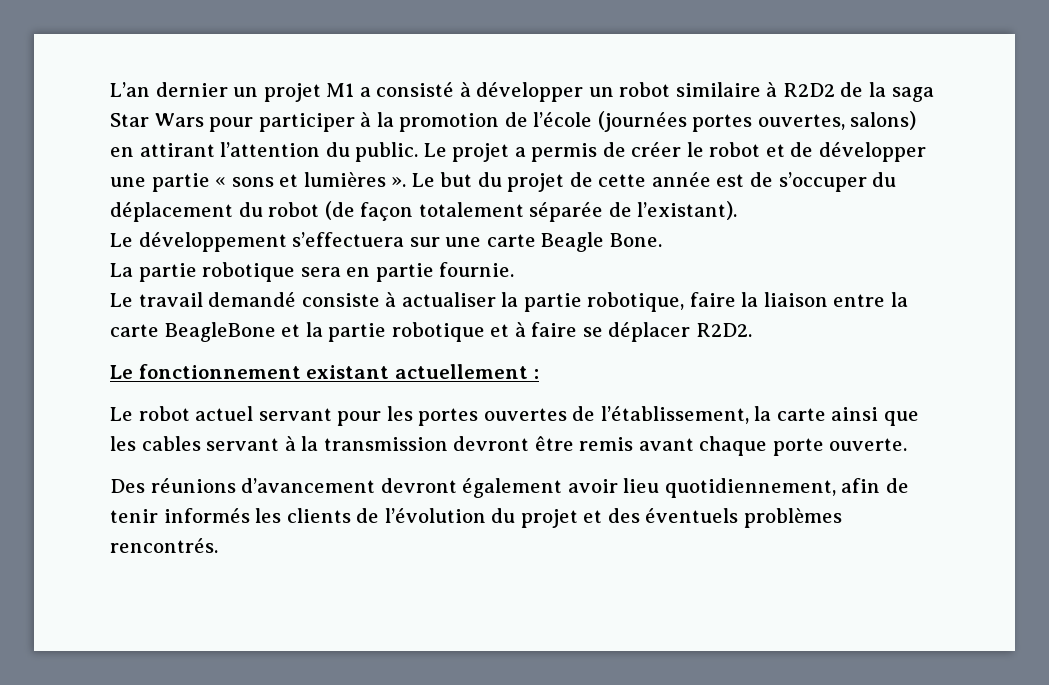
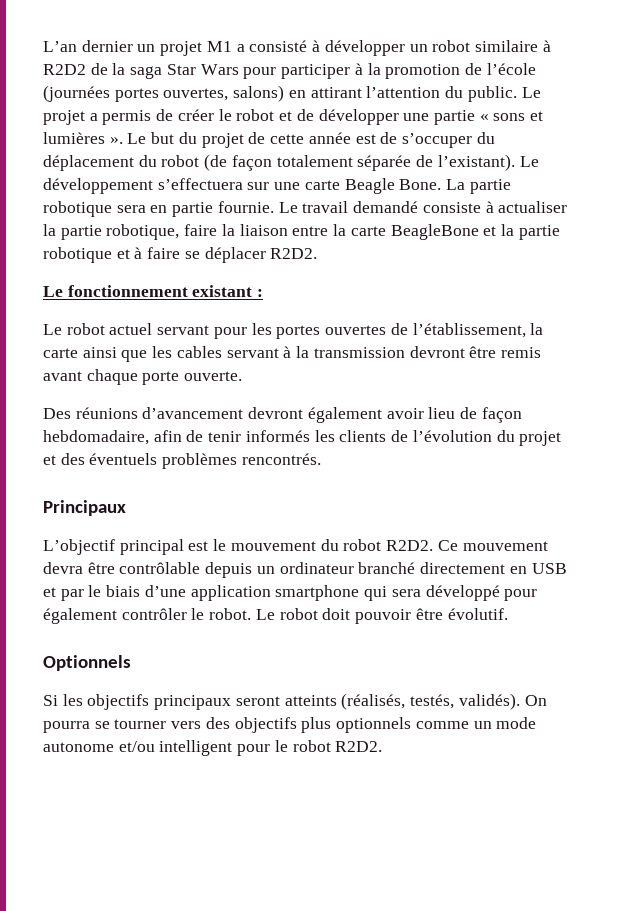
- Le but du projet de cette année est de s’occuper du déplacement du robot (de façon totalement séparée de l’existant).
- Le développement s’effectuera sur une carte Beagle Bone.
- La partie robotique sera en partie fournie.
- Le travail demandé consiste à actualiser la partie robotique, faire la liaison entre la carte BeagleBone et la partie robotique et à faire se déplacer R2D2.
+ Le but du projet de cette année est de s’occuper du déplacement du robot (de façon totalement séparée de l’existant). Le développement s’effectuera sur une carte Beagle Bone. La partie robotique sera en partie fournie. Le travail demandé consiste à actualiser la partie robotique, faire la liaison entre la carte BeagleBone et la partie robotique et à faire se déplacer R2D2.
- Le fonctionnement existant actuellement :
+ Le fonctionnement existant :
- Des réunions d’avancement devront également avoir lieu quotidiennement, afin de tenir informés les clients de l’évolution du projet et des éventuels problèmes rencontrés.
+ Des réunions d’avancement devront également avoir lieu de façon hebdomadaire, afin de tenir informés les clients de l’évolution du projet et des éventuels problèmes rencontrés.
+ Principaux
+ L’objectif principal est le mouvement du robot R2D2. Ce mouvement devra être contrôlable depuis un ordinateur branché directement en USB et par le biais d’une application smartphone qui sera développé pour également contrôler le robot. Le robot doit pouvoir être évolutif.
+ Optionnels
+ Si les objectifs principaux seront atteints (réalisés, testés, validés). On pourra se tourner vers des objectifs plus optionnels comme un mode autonome et/ou intelligent pour le robot R2D2.

